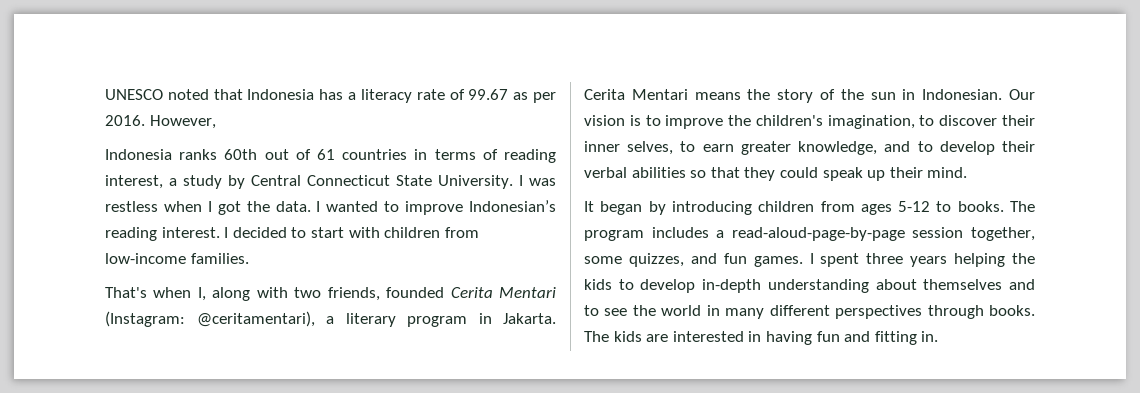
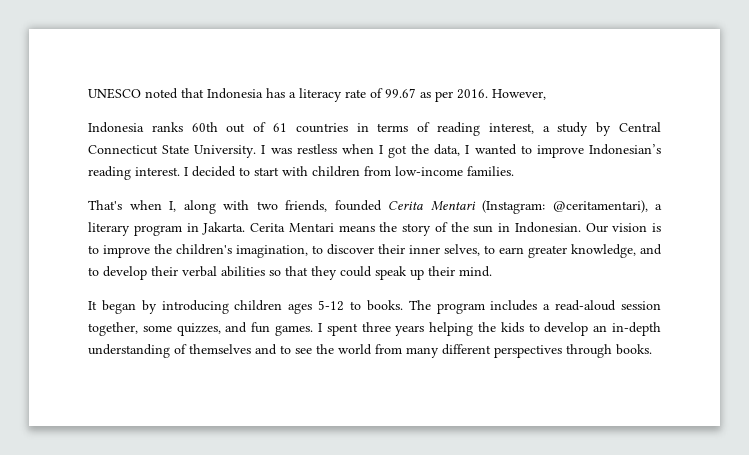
- I was restless when I got the data. I wanted to improve Indonesian’s reading interest.
+ I was restless when I got the data, I wanted to improve Indonesian’s reading interest.
- It began by introducing children from ages 5-12 to books.
+ It began by introducing children ages 5-12 to books.
- The program includes a read-aloud-page-by-page session together, some quizzes, and fun games.
+ The program includes a read-aloud session together, some quizzes, and fun games.
- I spent three years helping the kids to develop in-depth understanding about themselves and to see the world in many different perspectives through books. The kids are interested in having fun and fitting in.
+ I spent three years helping the kids to develop an in-depth understanding of themselves and to see the world from many different perspectives through books.

